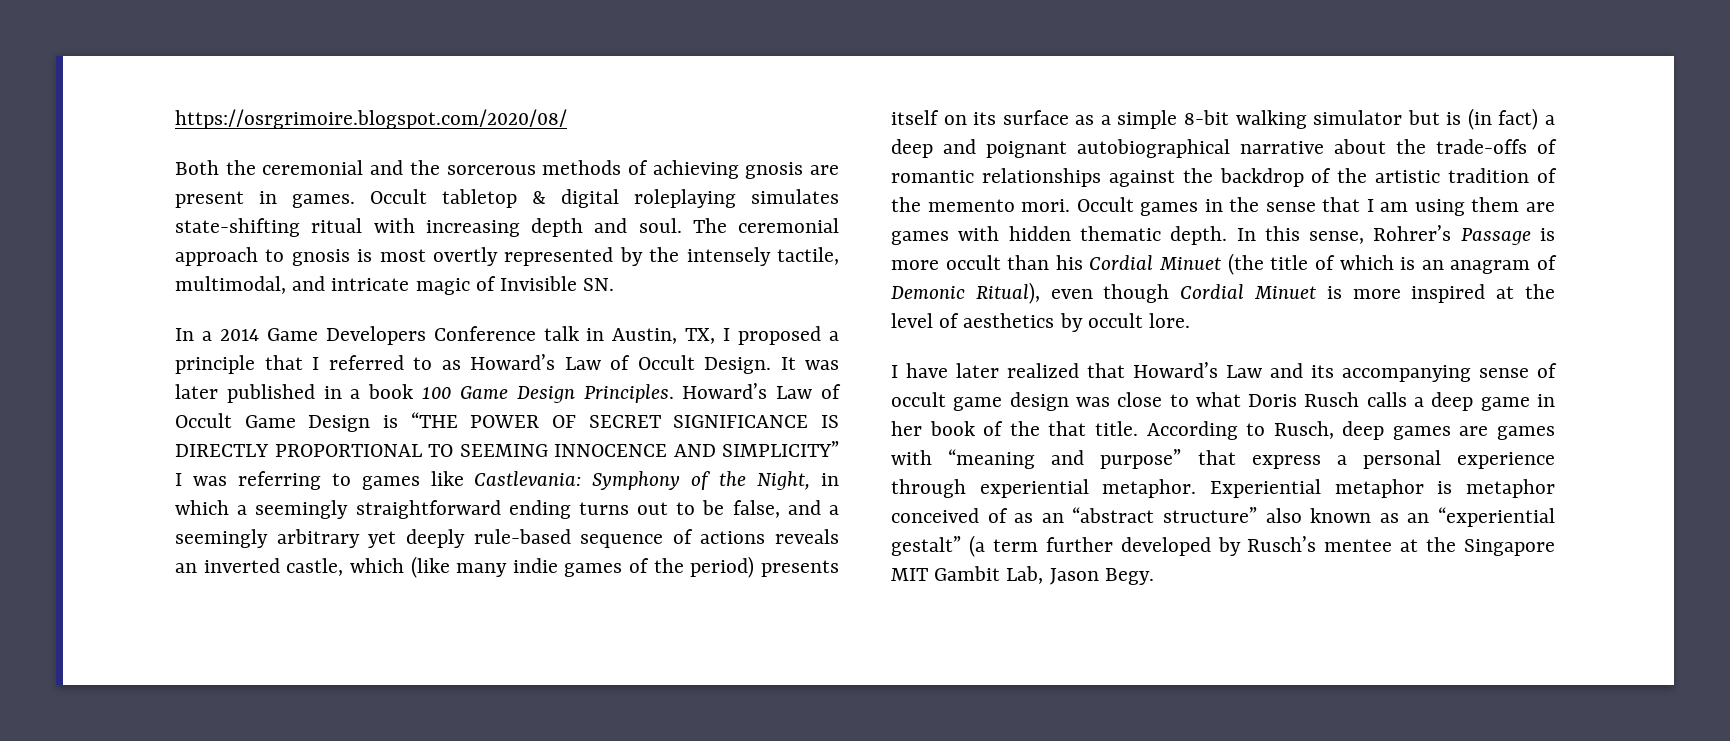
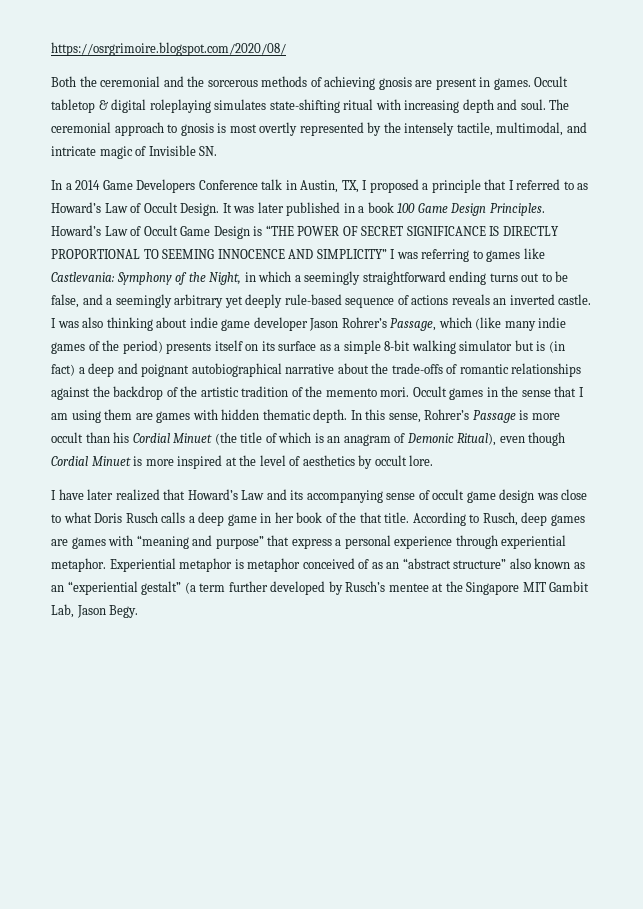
- Symphony of the Night, in which a seemingly straightforward ending turns out to be false, and a seemingly arbitrary yet deeply rule-based sequence of actions reveals an inverted castle, which (like many indie games of the period) presents itself on its surface as a simple 8-bit walking simulator but is (in fact) a deep and poignant autobiographical narrative about the trade-offs of romantic relationships against the backdrop of the artistic tradition of the memento mori.
+ Symphony of the Night, in which a seemingly straightforward ending turns out to be false, and a seemingly arbitrary yet deeply rule-based sequence of actions reveals an inverted castle. I was also thinking about indie game developer Jason Rohrer’s Passage, which (like many indie games of the period) presents itself on its surface as a simple 8-bit walking simulator but is (in fact) a deep and poignant autobiographical narrative about the trade-offs of romantic relationships against the backdrop of the artistic tradition of the memento mori.

